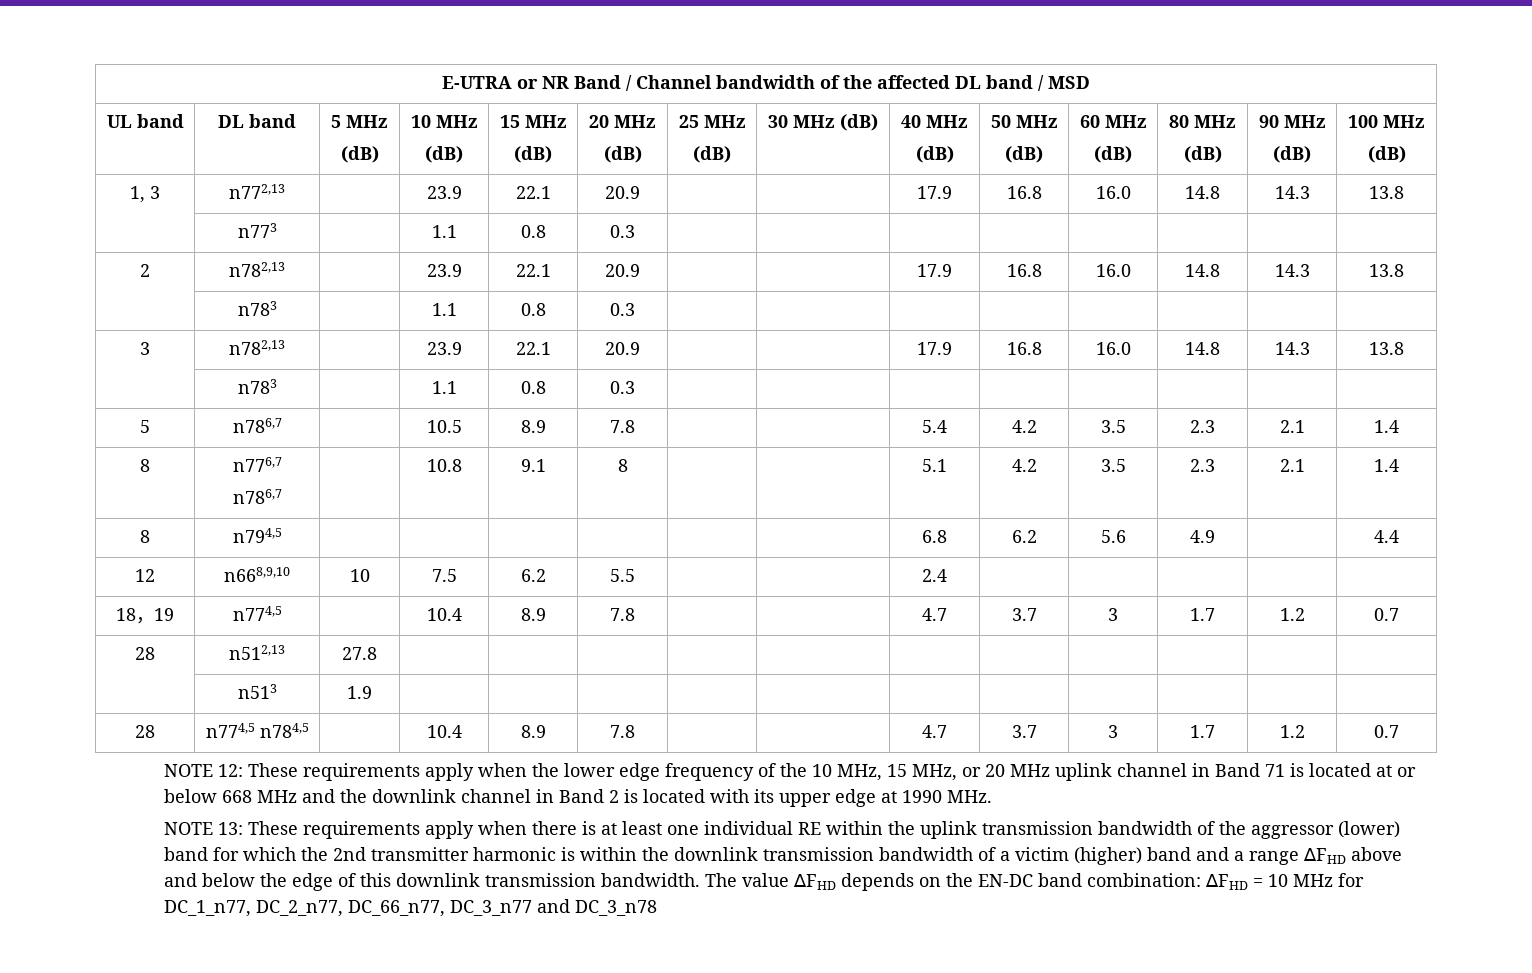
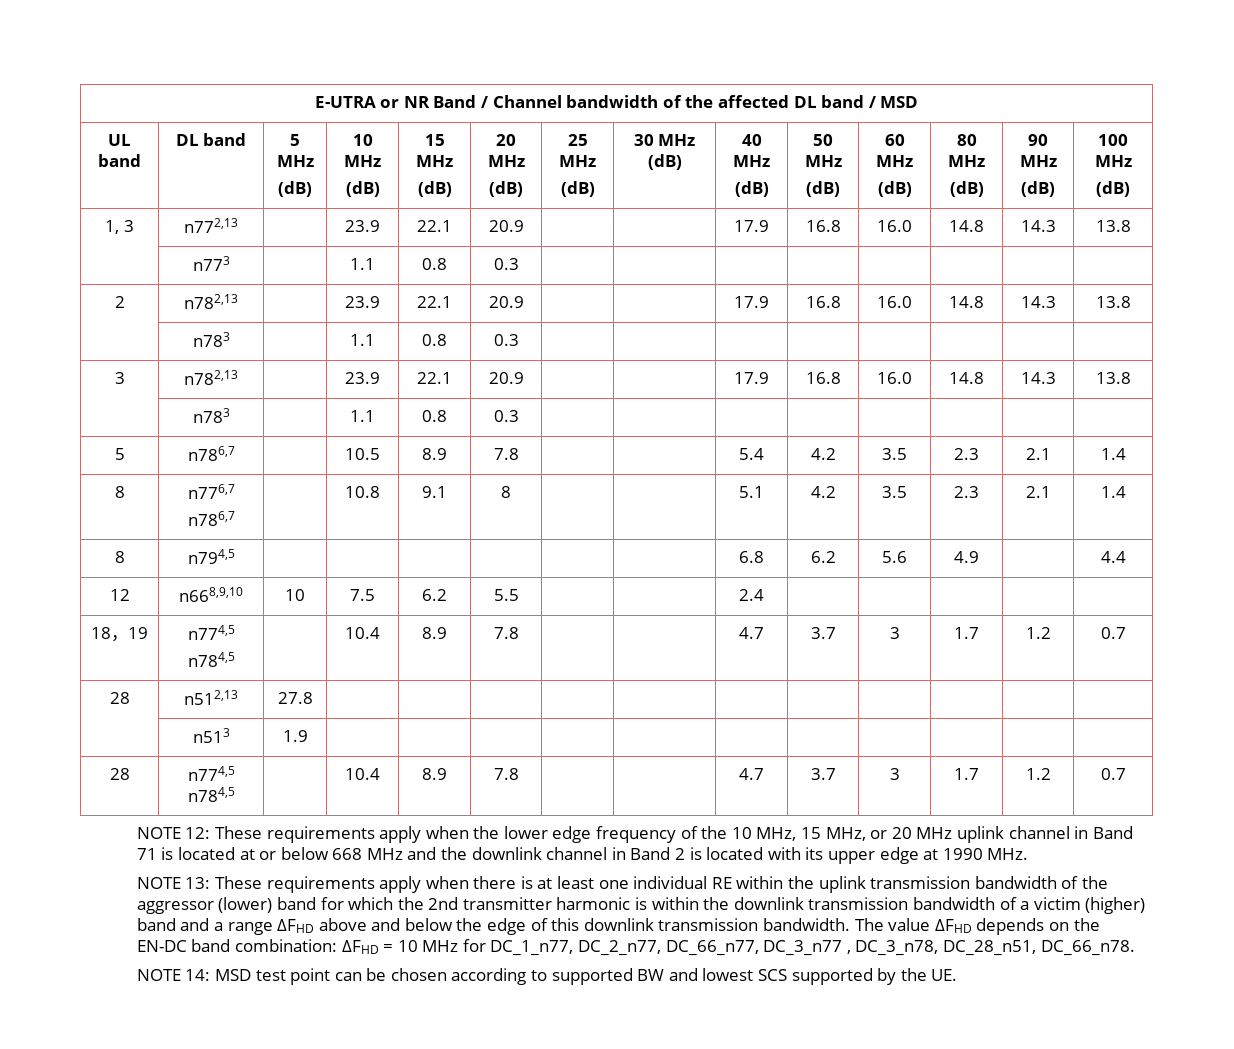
- 18，19 | n774,5 | | 10.4 | 8.9 | 7.8 | | | 4.7 | 3.7 | 3 | 1.7 | 1.2 | 0.7
+ 18，19 | n774,5
+ n784,5 | | 10.4 | 8.9 | 7.8 | | | 4.7 | 3.7 | 3 | 1.7 | 1.2 | 0.7
- The value ∆FHD depends on the EN-DC band combination: ∆FHD = 10 MHz for DC_1_n77, DC_2_n77, DC_66_n77, DC_3_n77 and DC_3_n78
+ The value ∆FHD depends on the EN-DC band combination: ∆FHD = 10 MHz for DC_1_n77, DC_2_n77, DC_66_n77, DC_3_n77 , DC_3_n78, DC_28_n51, DC_66_n78.
+ NOTE 14: MSD test point can be chosen according to supported BW and lowest SCS supported by the UE.

